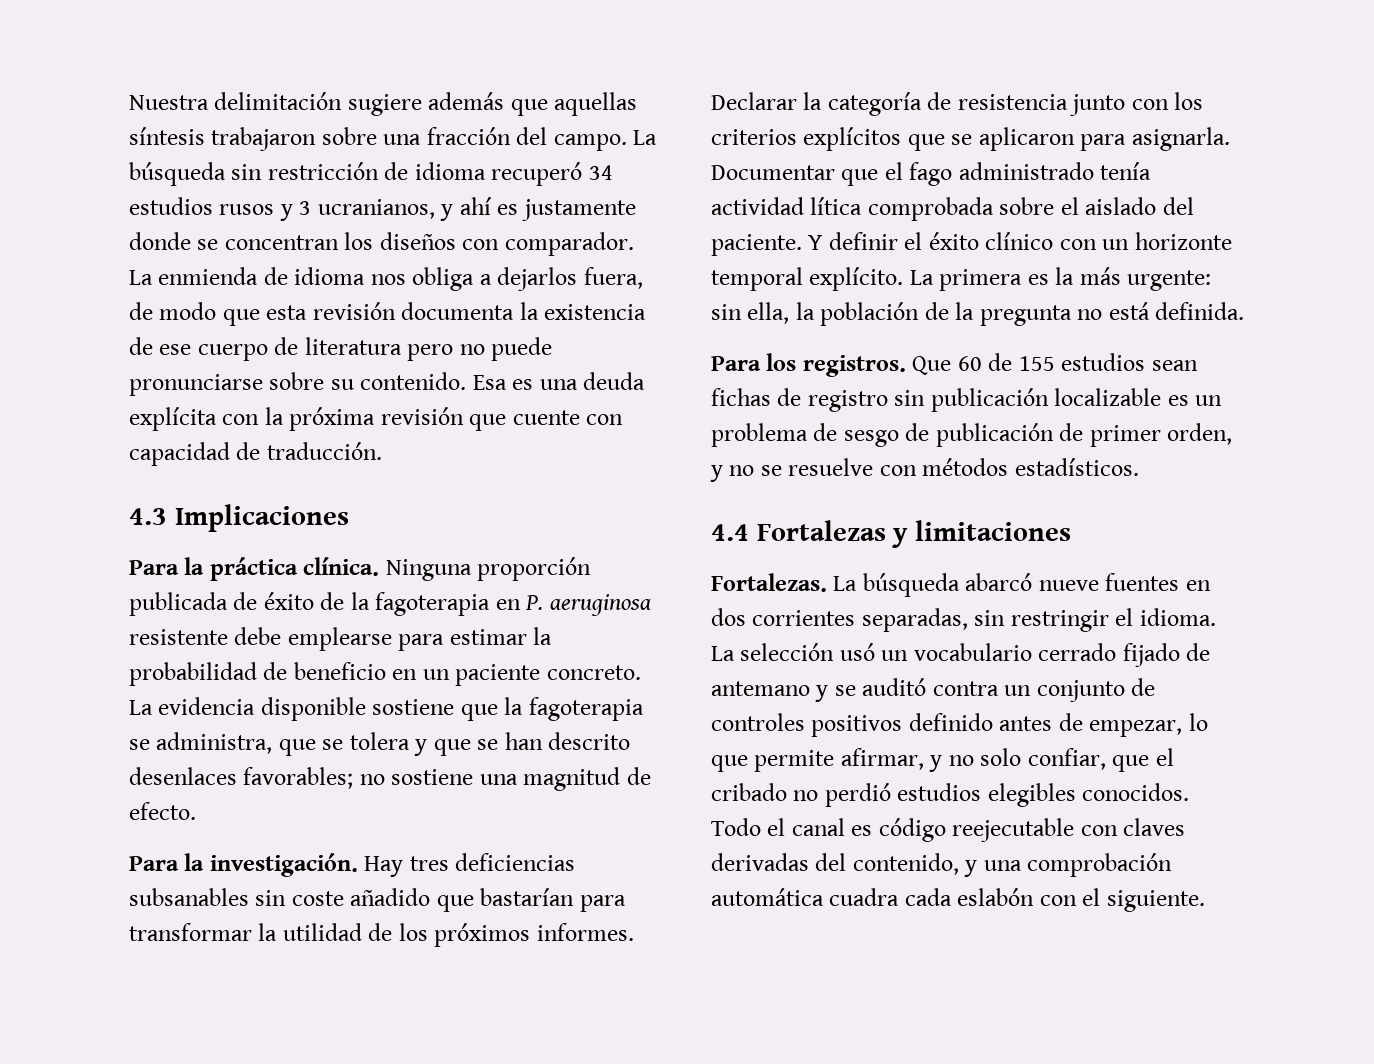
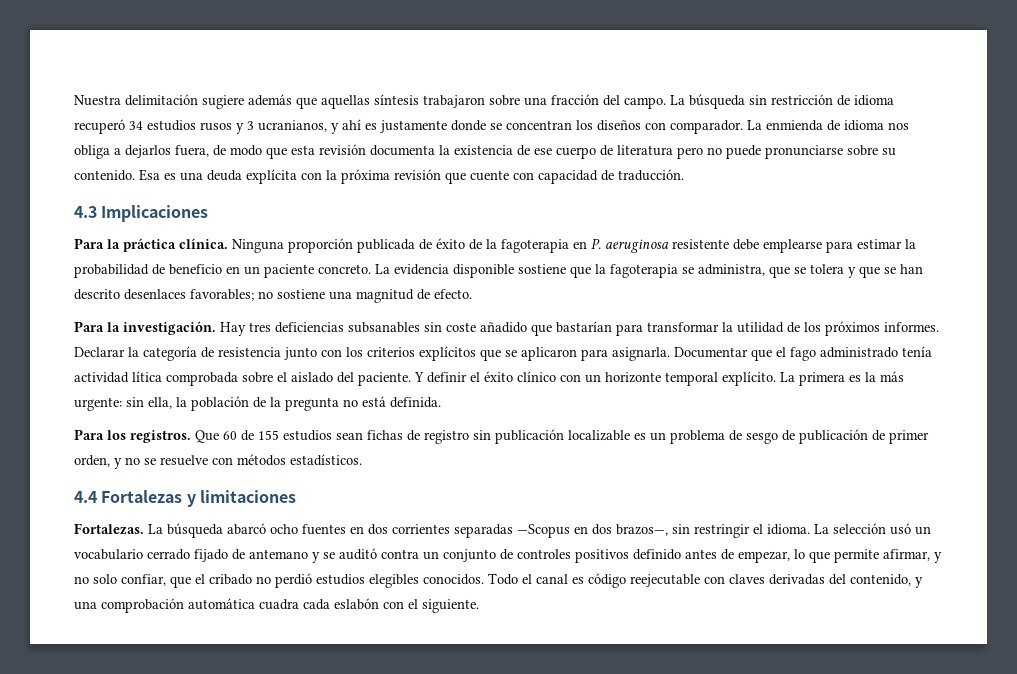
- La búsqueda abarcó nueve fuentes en dos corrientes separadas, sin restringir el idioma.
+ La búsqueda abarcó ocho fuentes en dos corrientes separadas —Scopus en dos brazos—, sin restringir el idioma.

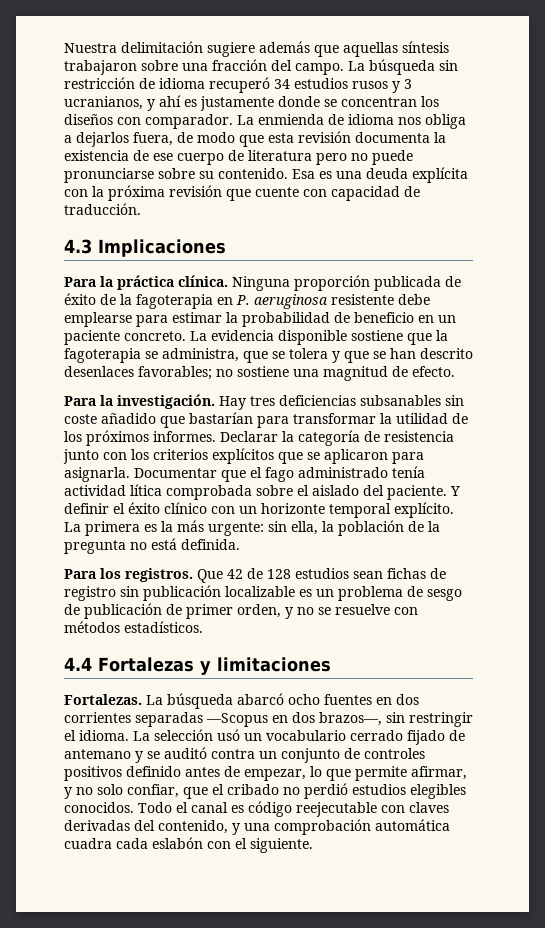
- Que 60 de 155 estudios sean fichas de registro sin publicación localizable es un problema de sesgo de publicación de primer orden, y no se resuelve con métodos estadísticos.
+ Que 42 de 128 estudios sean fichas de registro sin publicación localizable es un problema de sesgo de publicación de primer orden, y no se resuelve con métodos estadísticos.

